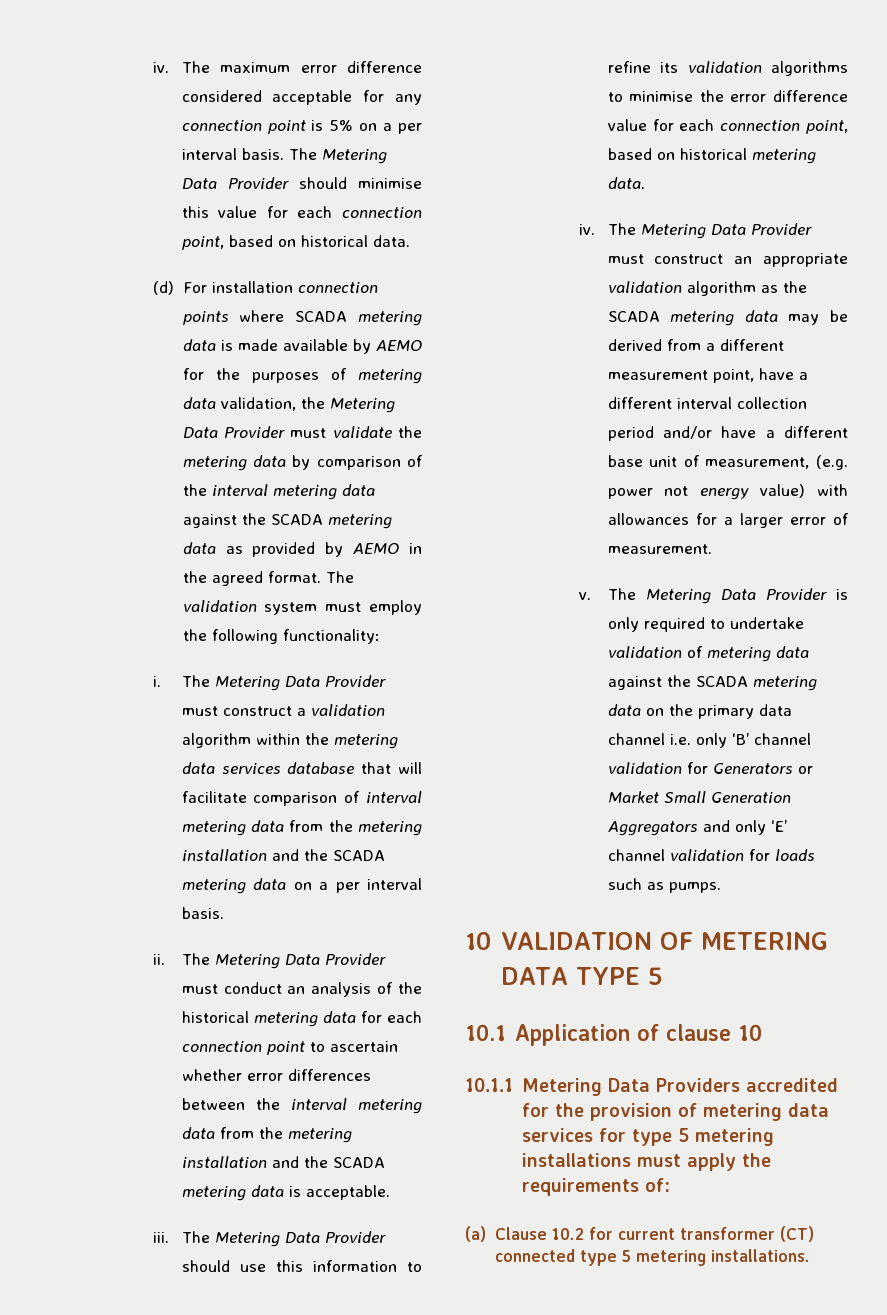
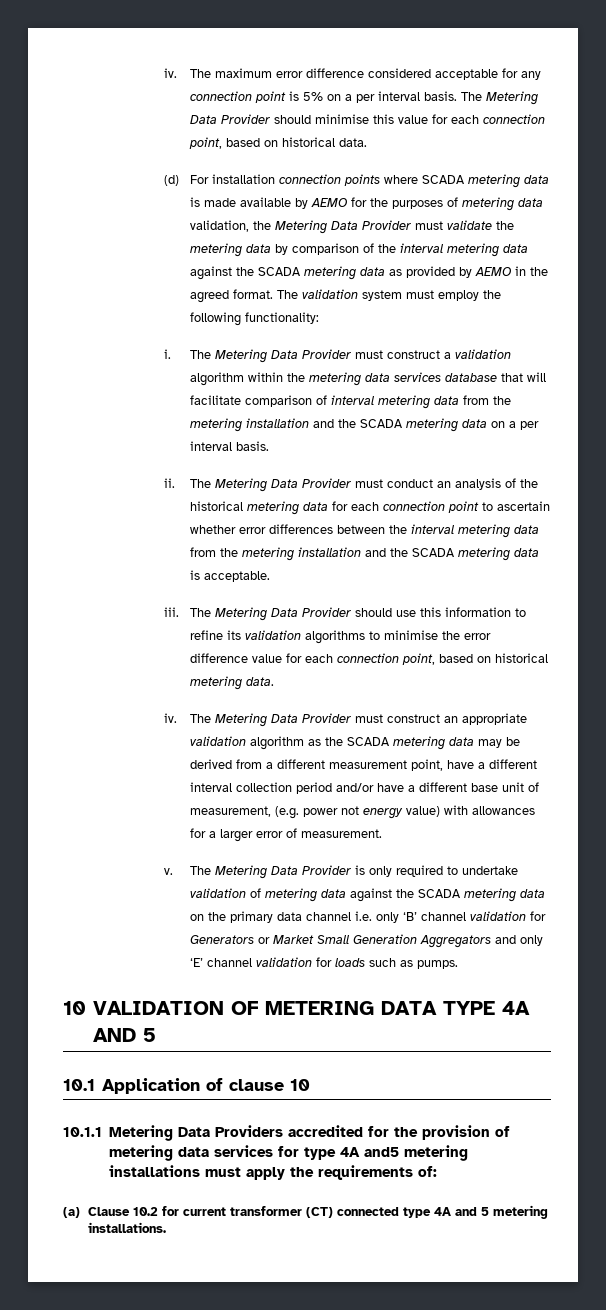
- 10 VALIDATION OF METERING DATA TYPE 5
+ 10 VALIDATION OF METERING DATA TYPE 4A AND 5
- 10.1.1 Metering Data Providers accredited for the provision of metering data services for type 5 metering installations must apply the requirements of:
+ 10.1.1 Metering Data Providers accredited for the provision of metering data services for type 4A and5 metering installations must apply the requirements of:
- (a) Clause 10.2 for current transformer (CT) connected type 5 metering installations.
+ (a) Clause 10.2 for current transformer (CT) connected type 4A and 5 metering installations.

